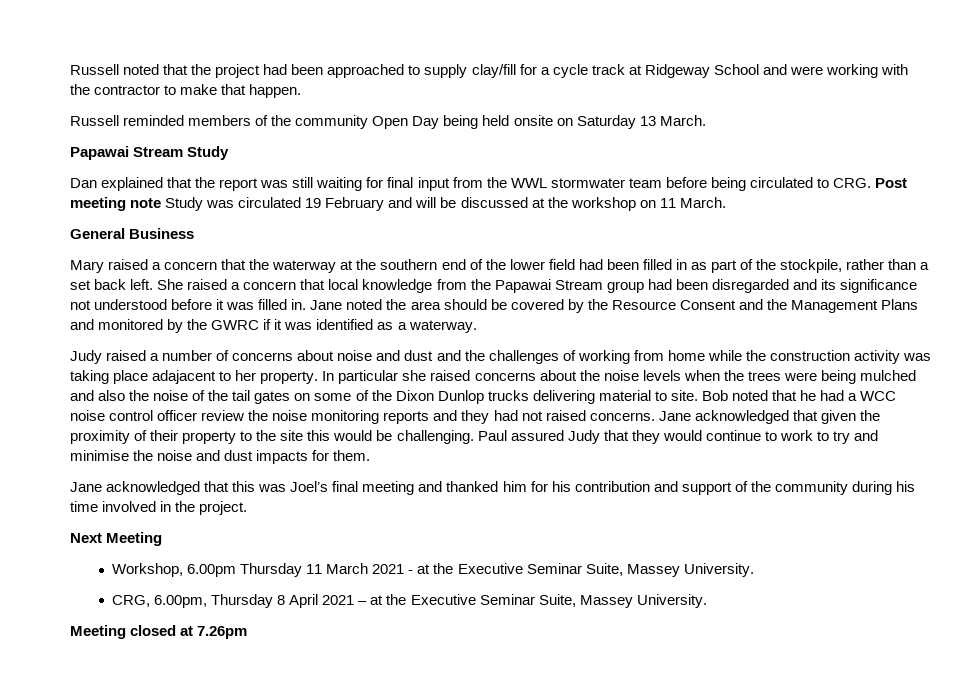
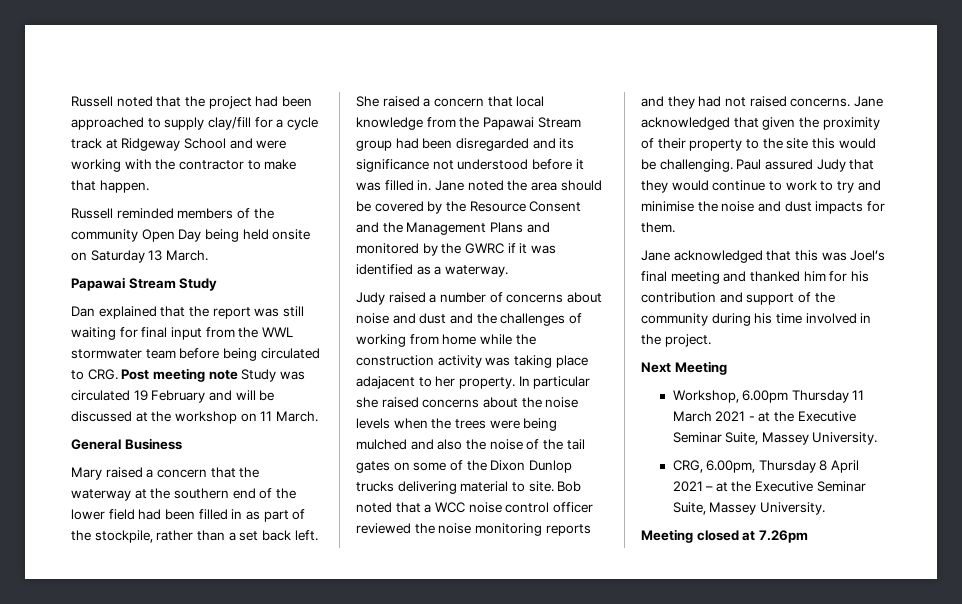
- Bob noted that he had a WCC noise control officer review the noise monitoring reports and they had not raised concerns.
+ Bob noted that a WCC noise control officer reviewed the noise monitoring reports and they had not raised concerns.

